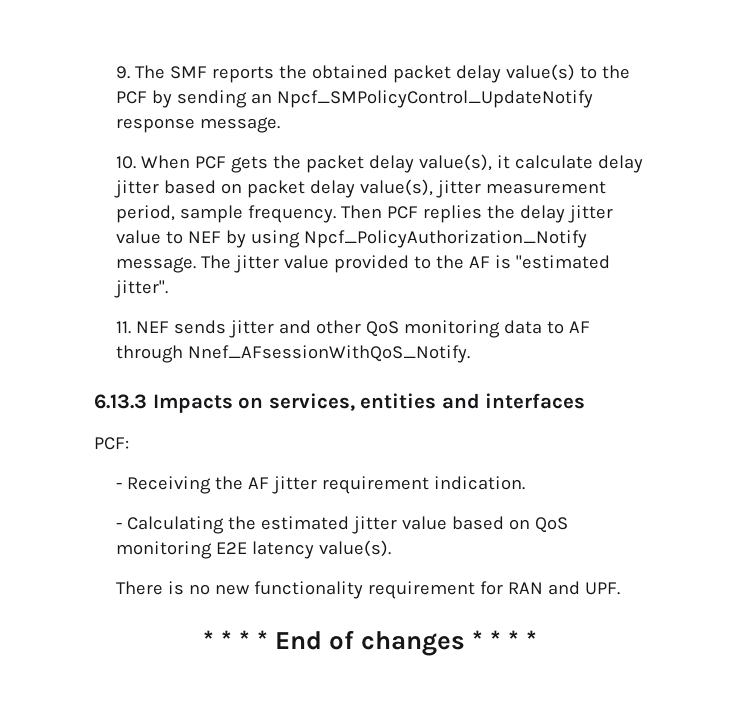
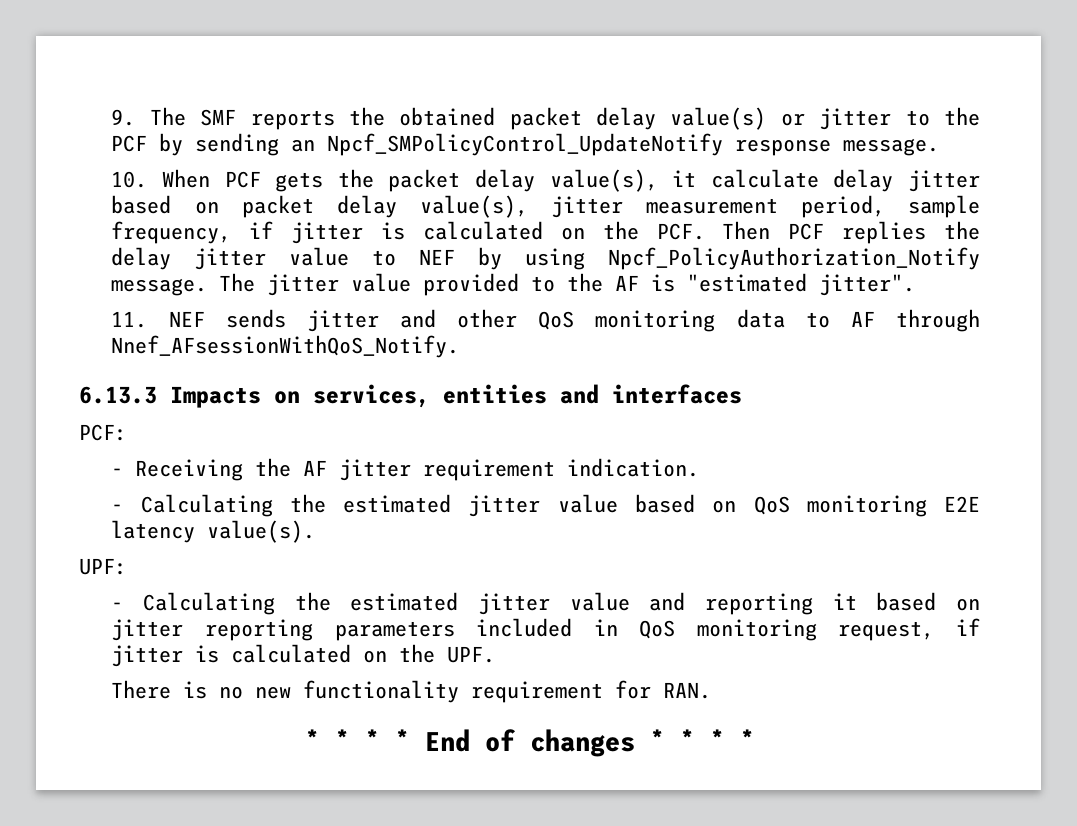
- 9. The SMF reports the obtained packet delay value(s) to the PCF by sending an Npcf_SMPolicyControl_UpdateNotify response message.
+ 9. The SMF reports the obtained packet delay value(s) or jitter to the PCF by sending an Npcf_SMPolicyControl_UpdateNotify response message.
- 10. When PCF gets the packet delay value(s), it calculate delay jitter based on packet delay value(s), jitter measurement period, sample frequency. Then PCF replies the delay jitter value to NEF by using Npcf_PolicyAuthorization_Notify message.
+ 10. When PCF gets the packet delay value(s), it calculate delay jitter based on packet delay value(s), jitter measurement period, sample frequency, if jitter is calculated on the PCF. Then PCF replies the delay jitter value to NEF by using Npcf_PolicyAuthorization_Notify message.
+ UPF:
+ - Calculating the estimated jitter value and reporting it based on jitter reporting parameters included in QoS monitoring request, if jitter is calculated on the UPF.
- There is no new functionality requirement for RAN and UPF.
+ There is no new functionality requirement for RAN.

